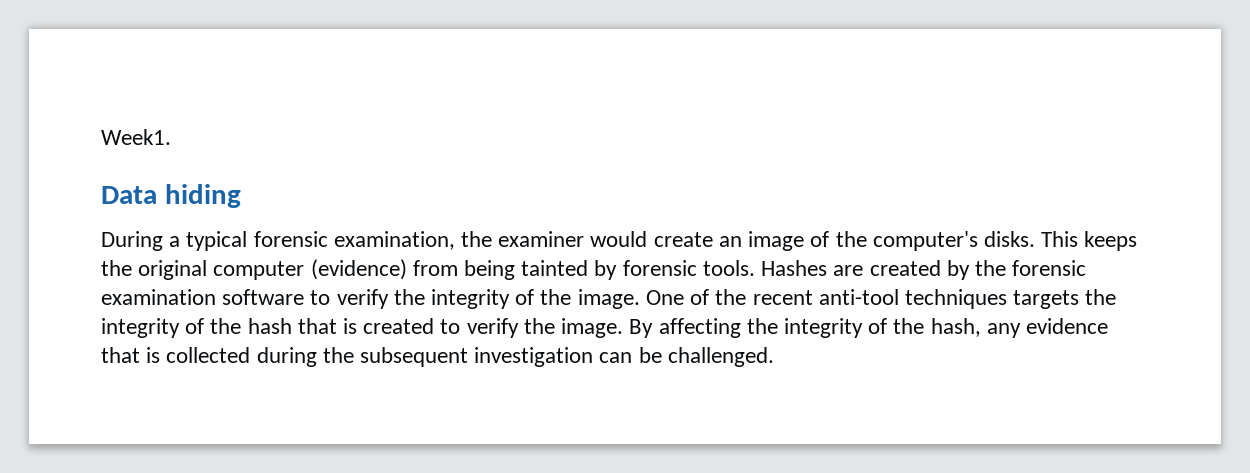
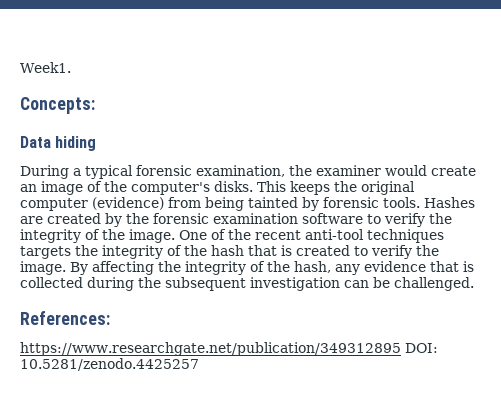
+ Concepts:
+ References:
+ https://www.researchgate.net/publication/349312895 DOI: 10.5281/zenodo.4425257

